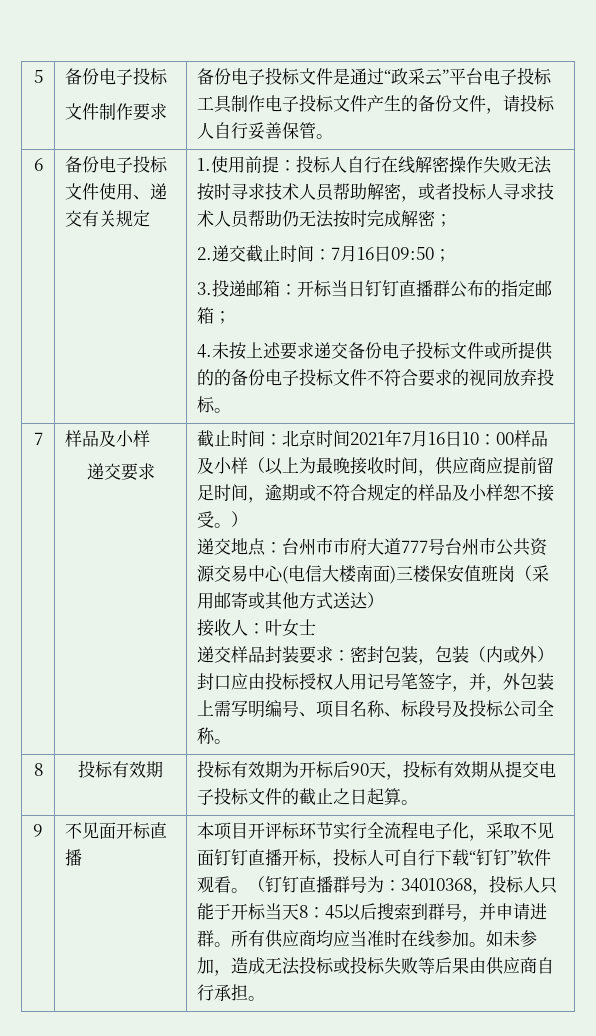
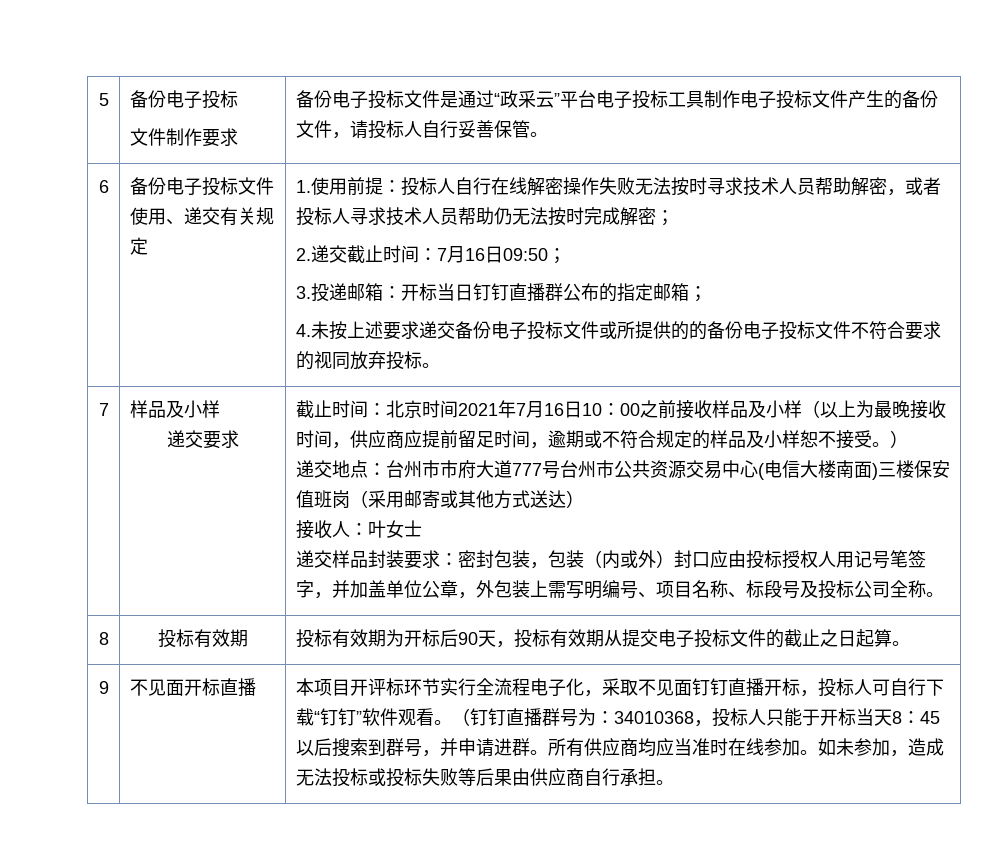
- 截止时间：北京时间2021年7月16日10：00样品及小样（以上为最晚接收时间，供应商应提前留足时间，逾期或不符合规定的样品及小样恕不接受。）
+ 截止时间：北京时间2021年7月16日10：00之前接收样品及小样（以上为最晚接收时间，供应商应提前留足时间，逾期或不符合规定的样品及小样恕不接受。）
- 递交样品封装要求：密封包装，包装（内或外）封口应由投标授权人用记号笔签字，并，外包装上需写明编号、项目名称、标段号及投标公司全称。
+ 递交样品封装要求：密封包装，包装（内或外）封口应由投标授权人用记号笔签字，并加盖单位公章，外包装上需写明编号、项目名称、标段号及投标公司全称。

